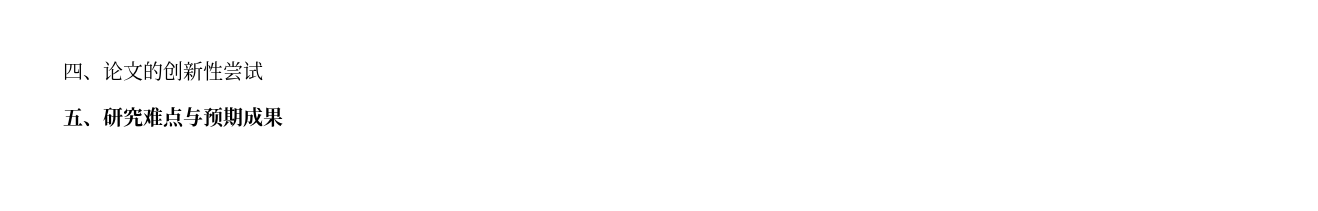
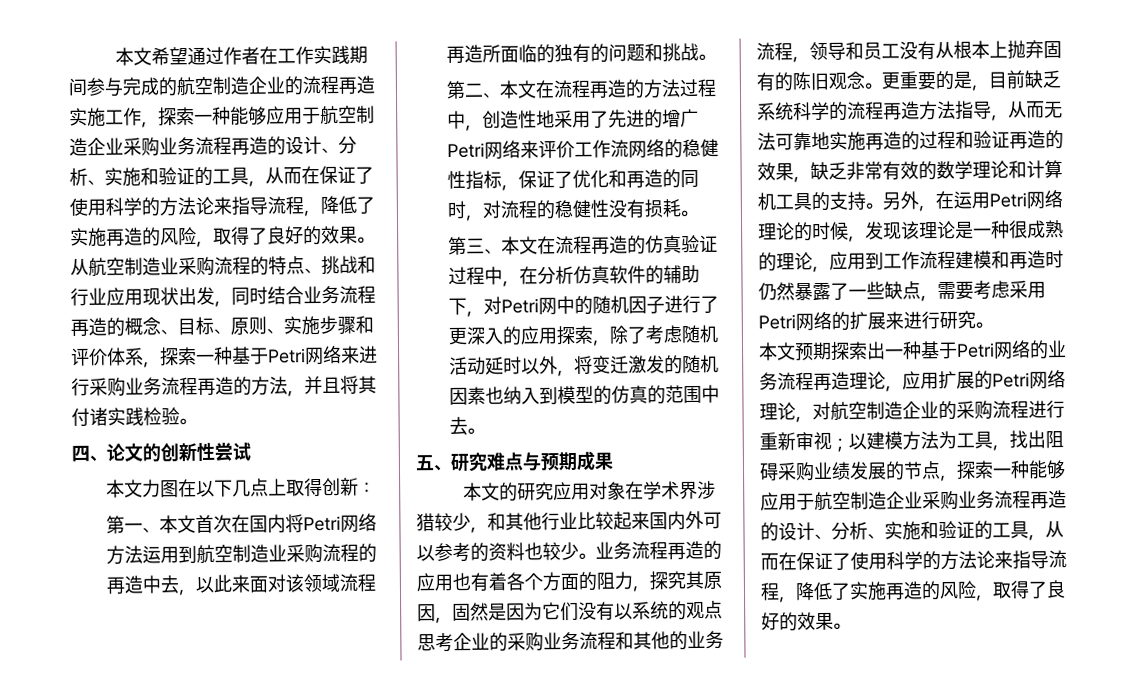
+ 本文希望通过作者在工作实践期间参与完成的航空制造企业的流程再造实施工作，探索一种能够应用于航空制造企业采购业务流程再造的设计、分析、实施和验证的工具，从而在保证了使用科学的方法论来指导流程，降低了实施再造的风险，取得了良好的效果。从航空制造业采购流程的特点、挑战和行业应用现状出发，同时结合业务流程再造的概念、目标、原则、实施步骤和评价体系，探索一种基于Petri网络来进行采购业务流程再造的方法，并且将其付诸实践检验。
  四、论文的创新性尝试
+ 本文力图在以下几点上取得创新：
+ 第一、本文首次在国内将Petri网络方法运用到航空制造业采购流程的再造中去，以此来面对该领域流程再造所面临的独有的问题和挑战。
+ 第二、本文在流程再造的方法过程中，创造性地采用了先进的增广Petri网络来评价工作流网络的稳健性指标，保证了优化和再造的同时，对流程的稳健性没有损耗。
+ 第三、本文在流程再造的仿真验证过程中，在分析仿真软件的辅助下，对Petri网中的随机因子进行了更深入的应用探索，除了考虑随机活动延时以外，将变迁激发的随机因素也纳入到模型的仿真的范围中去。
+ 本文的研究应用对象在学术界涉猎较少，和其他行业比较起来国内外可以参考的资料也较少。业务流程再造的应用也有着各个方面的阻力，探究其原因，固然是因为它们没有以系统的观点思考企业的采购业务流程和其他的业务流程，领导和员工没有从根本上抛弃固有的陈旧观念。更重要的是，目前缺乏系统科学的流程再造方法指导，从而无法可靠地实施再造的过程和验证再造的效果，缺乏非常有效的数学理论和计算机工具的支持。另外，在运用Petri网络理论的时候，发现该理论是一种很成熟的理论，应用到工作流程建模和再造时仍然暴露了一些缺点，需要考虑采用Petri网络的扩展来进行研究。
+ 本文预期探索出一种基于Petri网络的业务流程再造理论，应用扩展的Petri网络理论，对航空制造企业的采购流程进行重新审视；以建模方法为工具，找出阻碍采购业绩发展的节点，探索一种能够应用于航空制造企业采购业务流程再造的设计、分析、实施和验证的工具，从而在保证了使用科学的方法论来指导流程，降低了实施再造的风险，取得了良好的效果。

